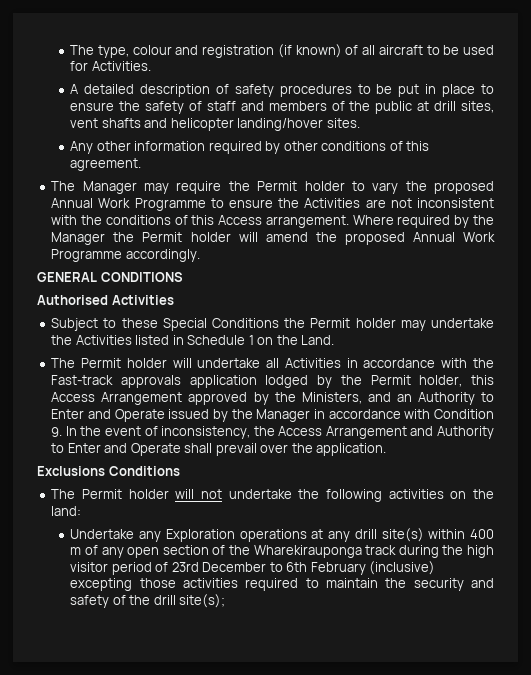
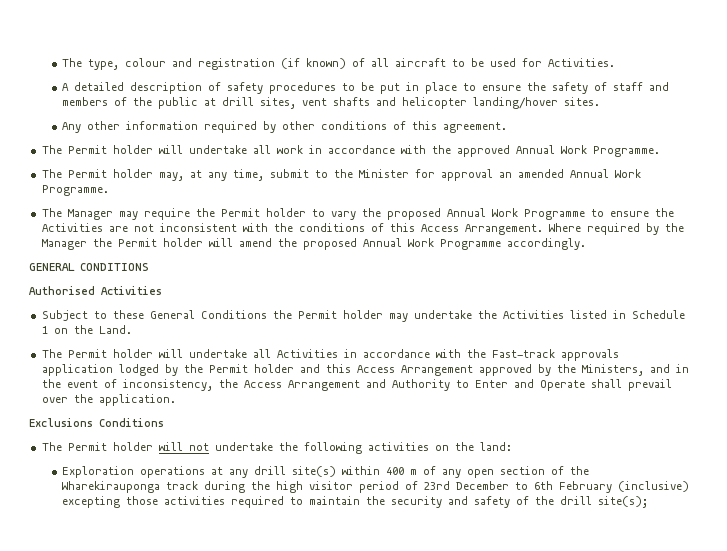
+ The Permit holder will undertake all work in accordance with the approved Annual Work Programme.
+ The Permit holder may, at any time, submit to the Minister for approval an amended Annual Work Programme.
- The Manager may require the Permit holder to vary the proposed Annual Work Programme to ensure the Activities are not inconsistent with the conditions of this Access arrangement.
+ The Manager may require the Permit holder to vary the proposed Annual Work Programme to ensure the Activities are not inconsistent with the conditions of this Access Arrangement.
- Subject to these Special Conditions the Permit holder may undertake the Activities listed in Schedule 1 on the Land.
+ Subject to these General Conditions the Permit holder may undertake the Activities listed in Schedule 1 on the Land.
- The Permit holder will undertake all Activities in accordance with the Fast-track approvals application lodged by the Permit holder, this Access Arrangement approved by the Ministers, and an Authority to Enter and Operate issued by the Manager in accordance with Condition 9. In the event of inconsistency, the Access Arrangement and Authority to Enter and Operate shall prevail over the application.
+ The Permit holder will undertake all Activities in accordance with the Fast-track approvals application lodged by the Permit holder and this Access Arrangement approved by the Ministers, and in the event of inconsistency, the Access Arrangement and Authority to Enter and Operate shall prevail over the application.
- Undertake any Exploration operations at any drill site(s) within 400 m of any open section of the Wharekirauponga track during the high visitor period of 23rd December to 6th February (inclusive) excepting those activities required to maintain the security and safety of the drill site(s);
+ Exploration operations at any drill site(s) within 400 m of any open section of the Wharekirauponga track during the high visitor period of 23rd December to 6th February (inclusive) excepting those activities required to maintain the security and safety of the drill site(s);

